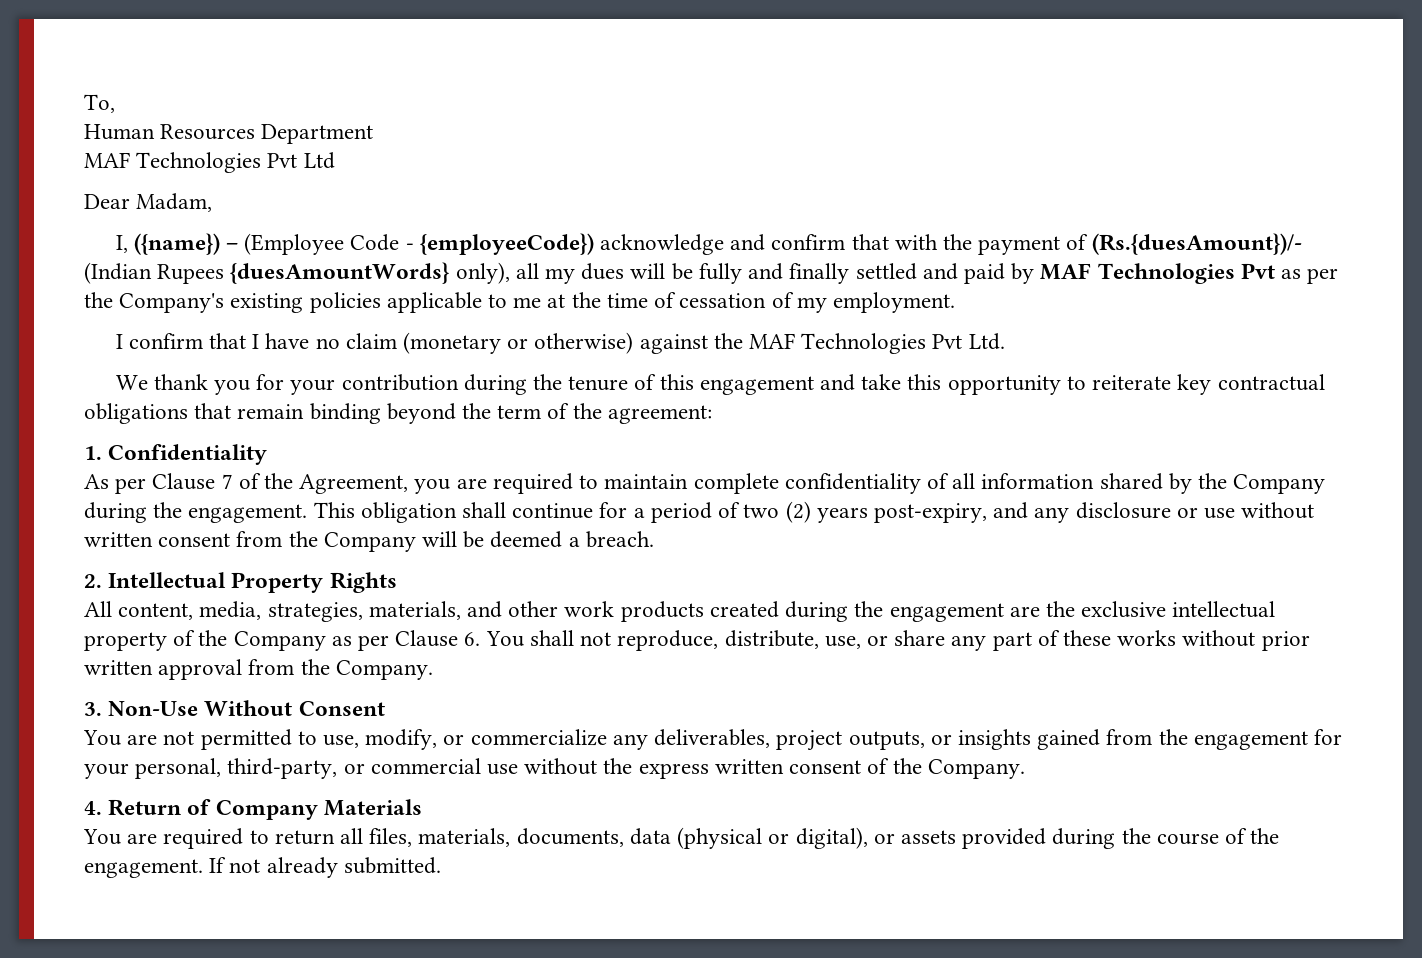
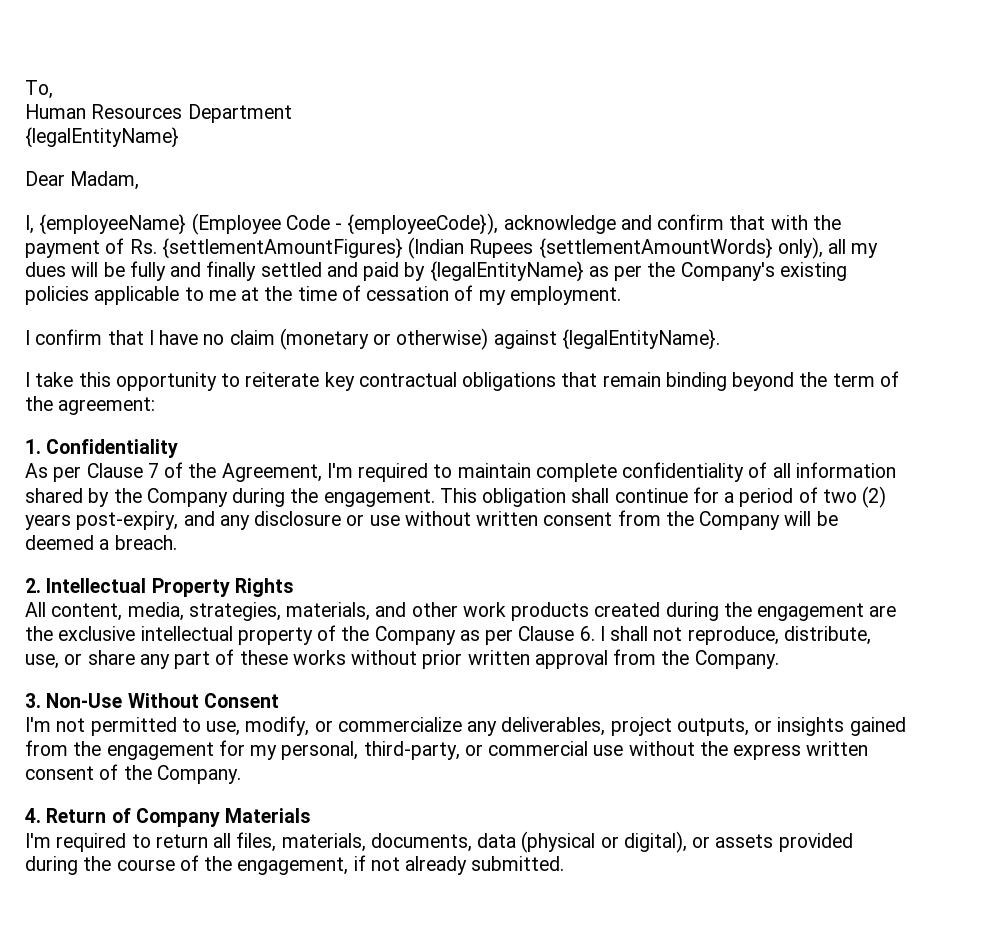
  Human Resources Department
- MAF Technologies Pvt Ltd
+ {legalEntityName}
- I, ({name}) – (Employee Code - {employeeCode}) acknowledge and confirm that with the payment of (Rs.{duesAmount})/- (Indian Rupees {duesAmountWords} only), all my dues will be fully and finally settled and paid by MAF Technologies Pvt as per the Company's existing policies applicable to me at the time of cessation of my employment.
+ I, {employeeName} (Employee Code - {employeeCode}), acknowledge and confirm that with the payment of Rs. {settlementAmountFigures} (Indian Rupees {settlementAmountWords} only), all my dues will be fully and finally settled and paid by {legalEntityName} as per the Company's existing policies applicable to me at the time of cessation of my employment.
- I confirm that I have no claim (monetary or otherwise) against the MAF Technologies Pvt Ltd.
- We thank you for your contribution during the tenure of this engagement and take this opportunity to reiterate key contractual obligations that remain binding beyond the term of the agreement:
+ I confirm that I have no claim (monetary or otherwise) against {legalEntityName}.
+ I take this opportunity to reiterate key contractual obligations that remain binding beyond the term of the agreement:
- As per Clause 7 of the Agreement, you are required to maintain complete confidentiality of all information shared by the Company during the engagement.
+ As per Clause 7 of the Agreement, I'm required to maintain complete confidentiality of all information shared by the Company during the engagement.
- All content, media, strategies, materials, and other work products created during the engagement are the exclusive intellectual property of the Company as per Clause 6. You shall not reproduce, distribute, use, or share any part of these works without prior written approval from the Company.
+ All content, media, strategies, materials, and other work products created during the engagement are the exclusive intellectual property of the Company as per Clause 6. I shall not reproduce, distribute, use, or share any part of these works without prior written approval from the Company.
- You are not permitted to use, modify, or commercialize any deliverables, project outputs, or insights gained from the engagement for your personal, third-party, or commercial use without the express written consent of the Company.
+ I'm not permitted to use, modify, or commercialize any deliverables, project outputs, or insights gained from the engagement for my personal, third-party, or commercial use without the express written consent of the Company.
- You are required to return all files, materials, documents, data (physical or digital), or assets provided during the course of the engagement. If not already submitted.
+ I'm required to return all files, materials, documents, data (physical or digital), or assets provided during the course of the engagement, if not already submitted.

